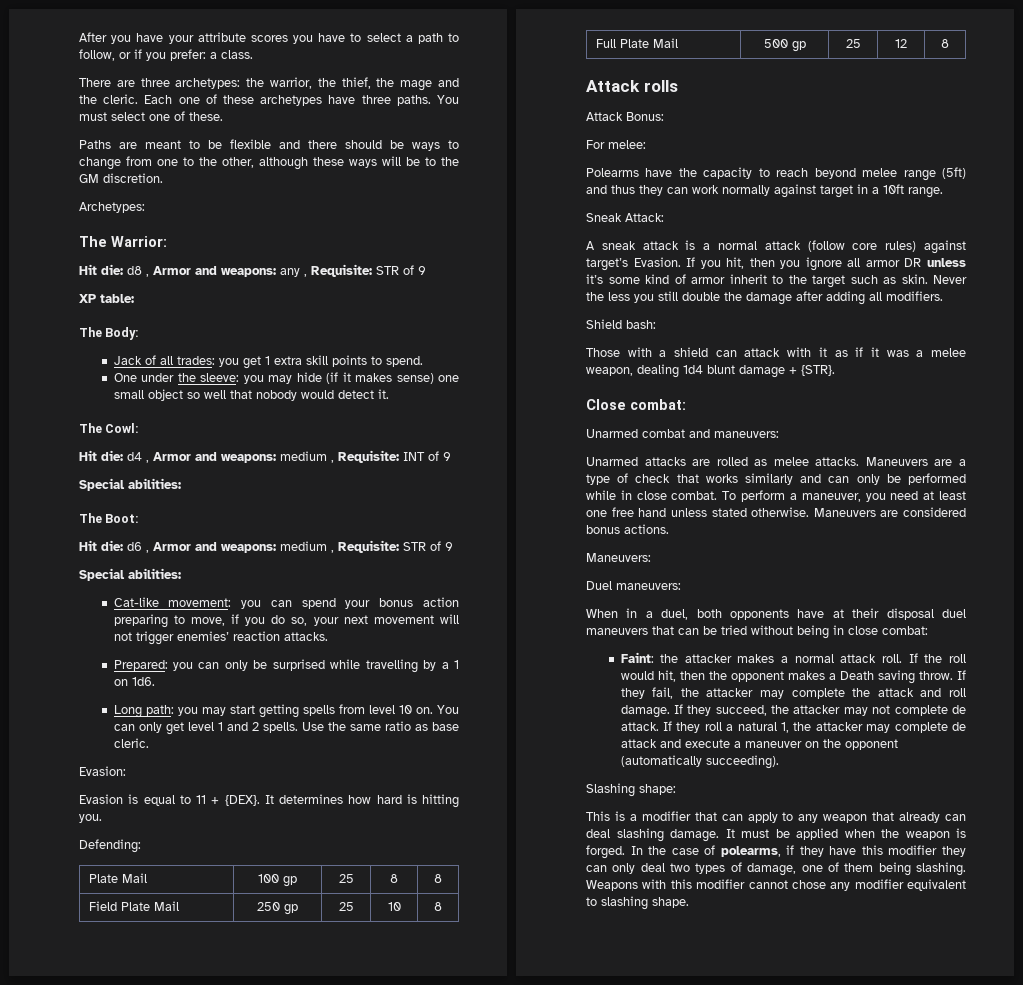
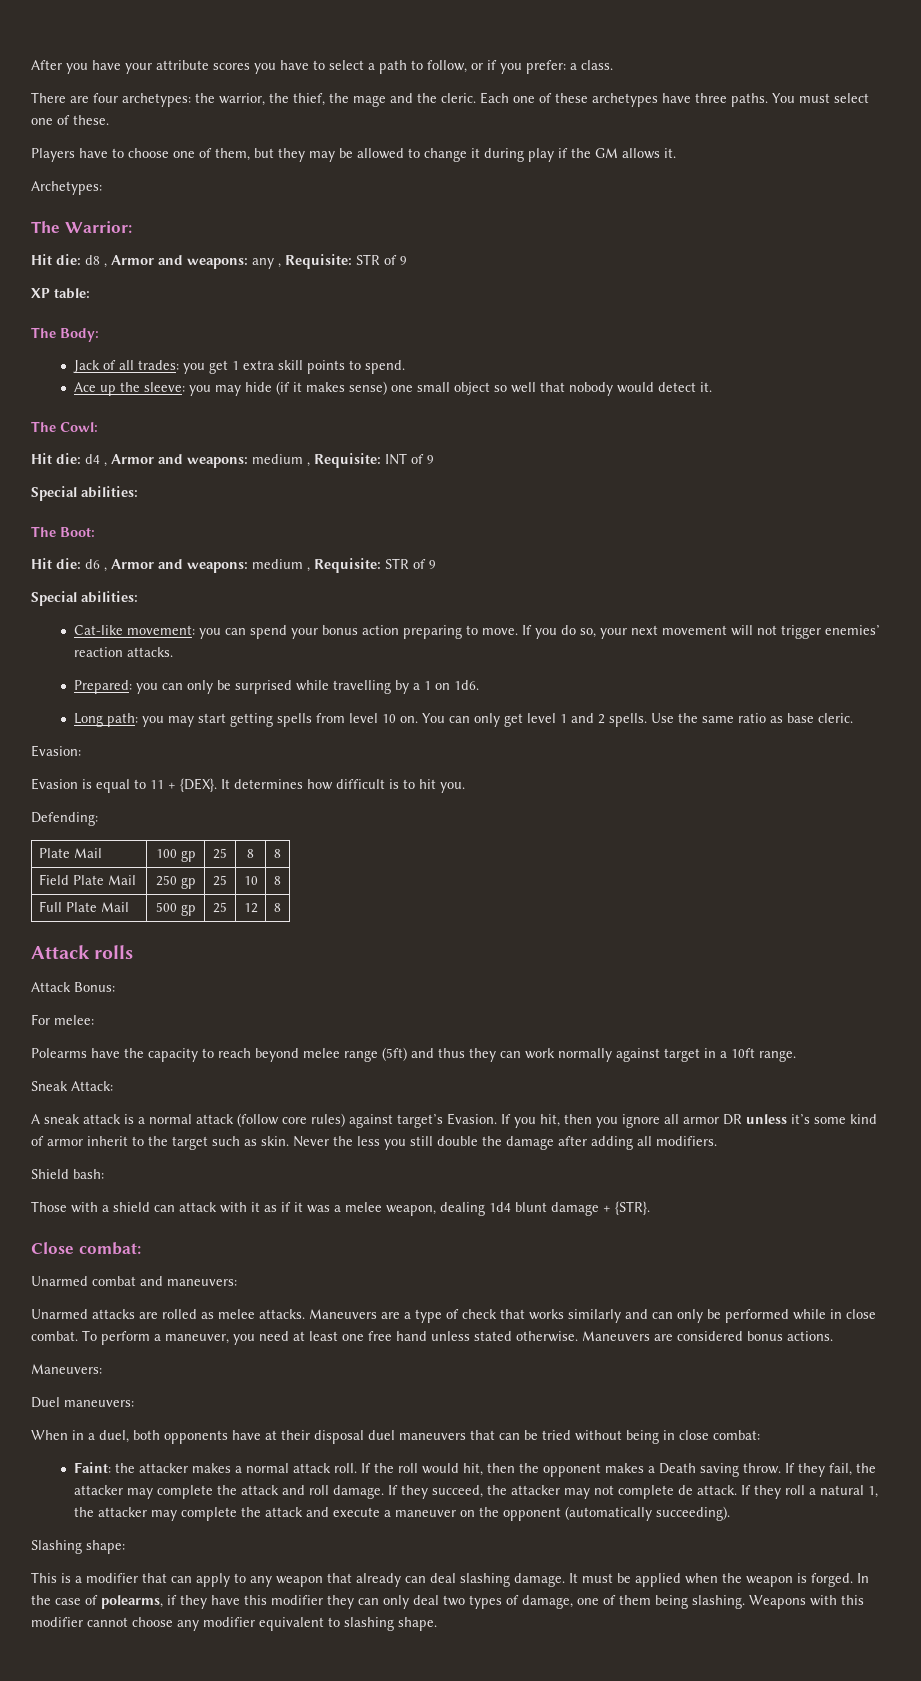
- There are three archetypes: the warrior, the thief, the mage and the cleric.
+ There are four archetypes: the warrior, the thief, the mage and the cleric.
- Paths are meant to be flexible and there should be ways to change from one to the other, although these ways will be to the GM discretion.
+ Players have to choose one of them, but they may be allowed to change it during play if the GM allows it.
- One under the sleeve: you may hide (if it makes sense) one small object so well that nobody would detect it.
+ Ace up the sleeve: you may hide (if it makes sense) one small object so well that nobody would detect it.
- Cat-like movement: you can spend your bonus action preparing to move, if you do so, your next movement will not trigger enemies’ reaction attacks.
+ Cat-like movement: you can spend your bonus action preparing to move. If you do so, your next movement will not trigger enemies’ reaction attacks.
- It determines how hard is hitting you.
+ It determines how difficult is to hit you.
- If they roll a natural 1, the attacker may complete de attack and execute a maneuver on the opponent (automatically succeeding).
+ If they roll a natural 1, the attacker may complete the attack and execute a maneuver on the opponent (automatically succeeding).
- Weapons with this modifier cannot chose any modifier equivalent to slashing shape.
+ Weapons with this modifier cannot choose any modifier equivalent to slashing shape.

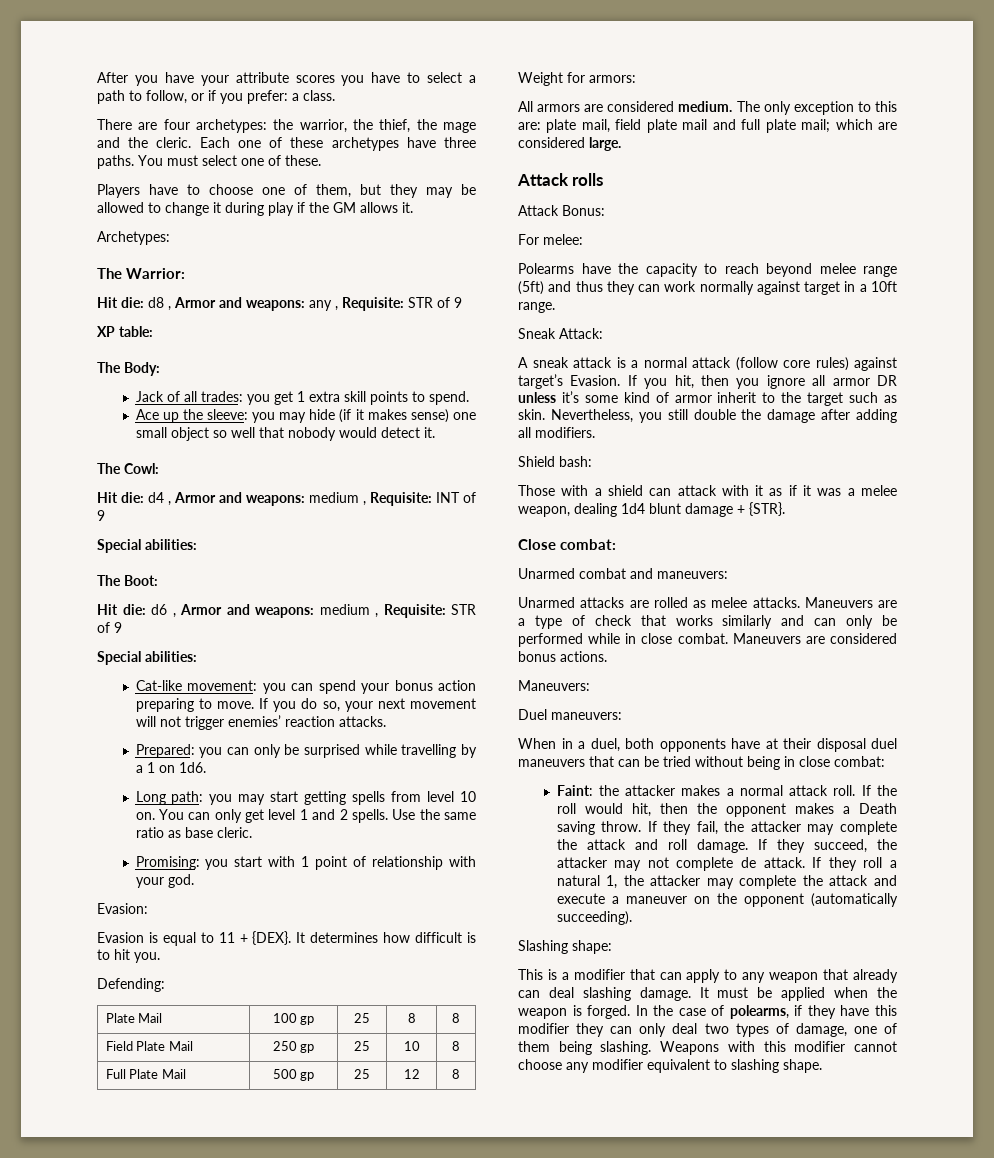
+ Promising: you start with 1 point of relationship with your god.
+ Weight for armors:
+ All armors are considered medium. The only exception to this are: plate mail, field plate mail and full plate mail; which are considered large.
- Never the less you still double the damage after adding all modifiers.
+ Nevertheless, you still double the damage after adding all modifiers.
- To perform a maneuver, you need at least one free hand unless stated otherwise.

